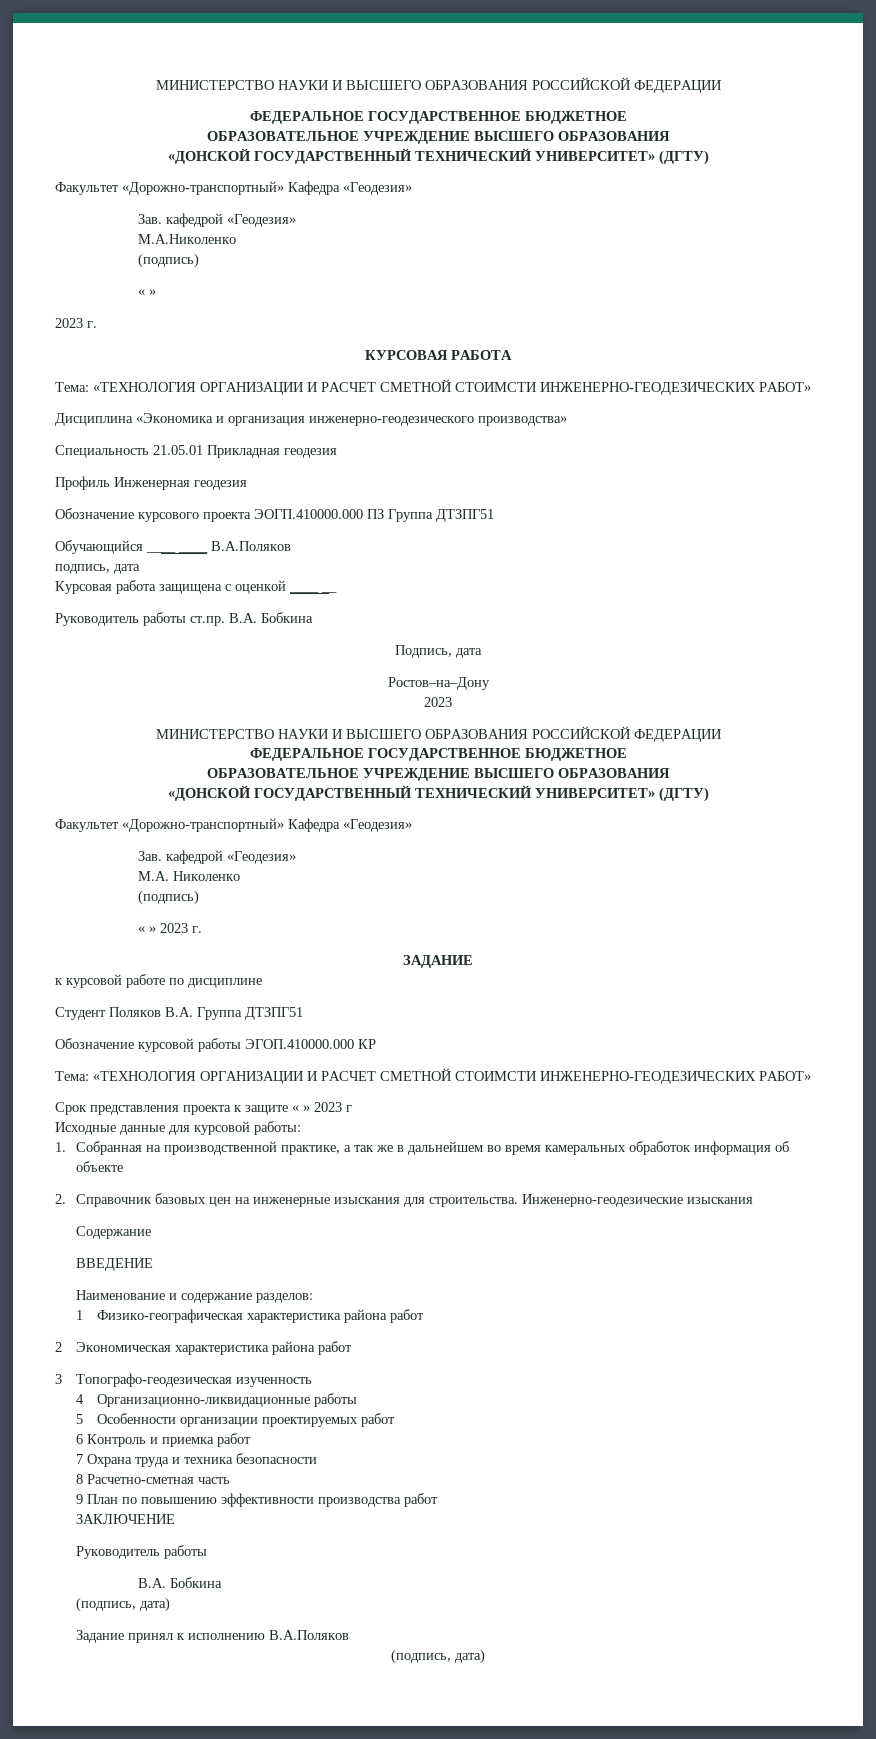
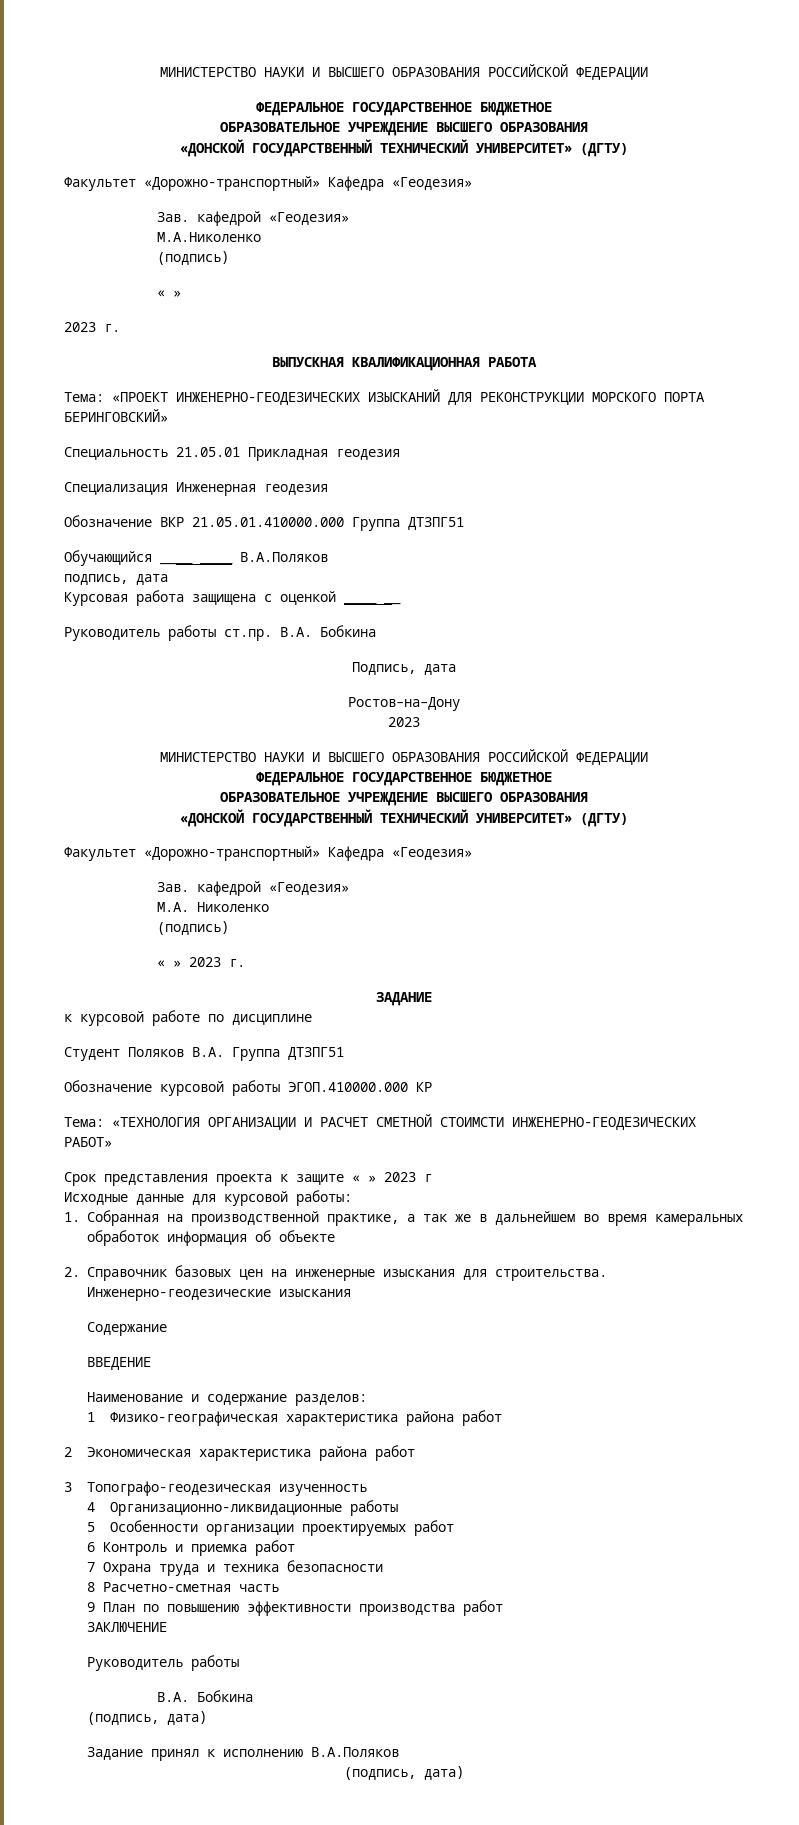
- КУРСОВАЯ РАБОТА
- Тема: «ТЕХНОЛОГИЯ ОРГАНИЗАЦИИ И РАСЧЕТ СМЕТНОЙ СТОИМСТИ ИНЖЕНЕРНО-ГЕОДЕЗИЧЕСКИХ РАБОТ»
- Дисциплина «Экономика и организация инженерно-геодезического производства»
+ ВЫПУСКНАЯ КВАЛИФИКАЦИОННАЯ РАБОТА
+ Тема: «ПРОЕКТ ИНЖЕНЕРНО-ГЕОДЕЗИЧЕСКИХ ИЗЫСКАНИЙ ДЛЯ РЕКОНСТРУКЦИИ МОРСКОГО ПОРТА БЕРИНГОВСКИЙ»
- Профиль Инженерная геодезия
+ Специализация Инженерная геодезия
- Обозначение курсового проекта ЭОГП.410000.000 ПЗ Группа ДТЗПГ51
+ Обозначение ВКР 21.05.01.410000.000 Группа ДТЗПГ51

